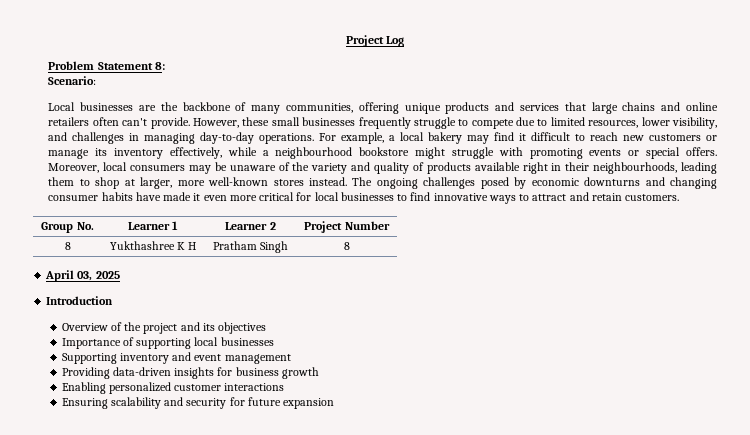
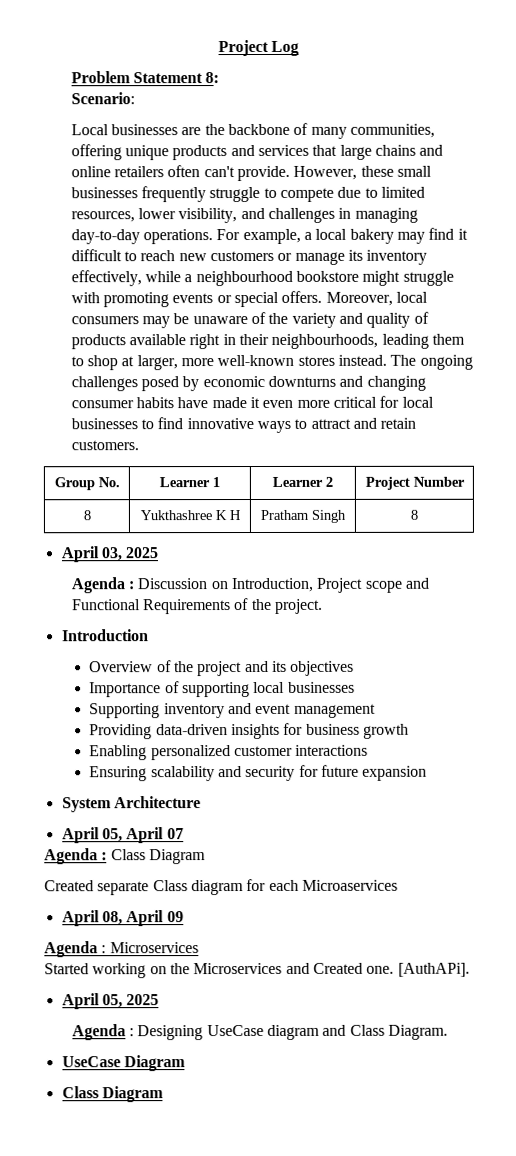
+ Agenda : Discussion on Introduction, Project scope and Functional Requirements of the project.
+ System Architecture
+ April 05, April 07
+ Agenda : Class Diagram
+ Created separate Class diagram for each Microaservices
+ April 08, April 09
+ Agenda : Microservices
+ Started working on the Microservices and Created one. [AuthAPi].
+ April 05, 2025
+ Agenda : Designing UseCase diagram and Class Diagram.
+ UseCase Diagram
+ Class Diagram

